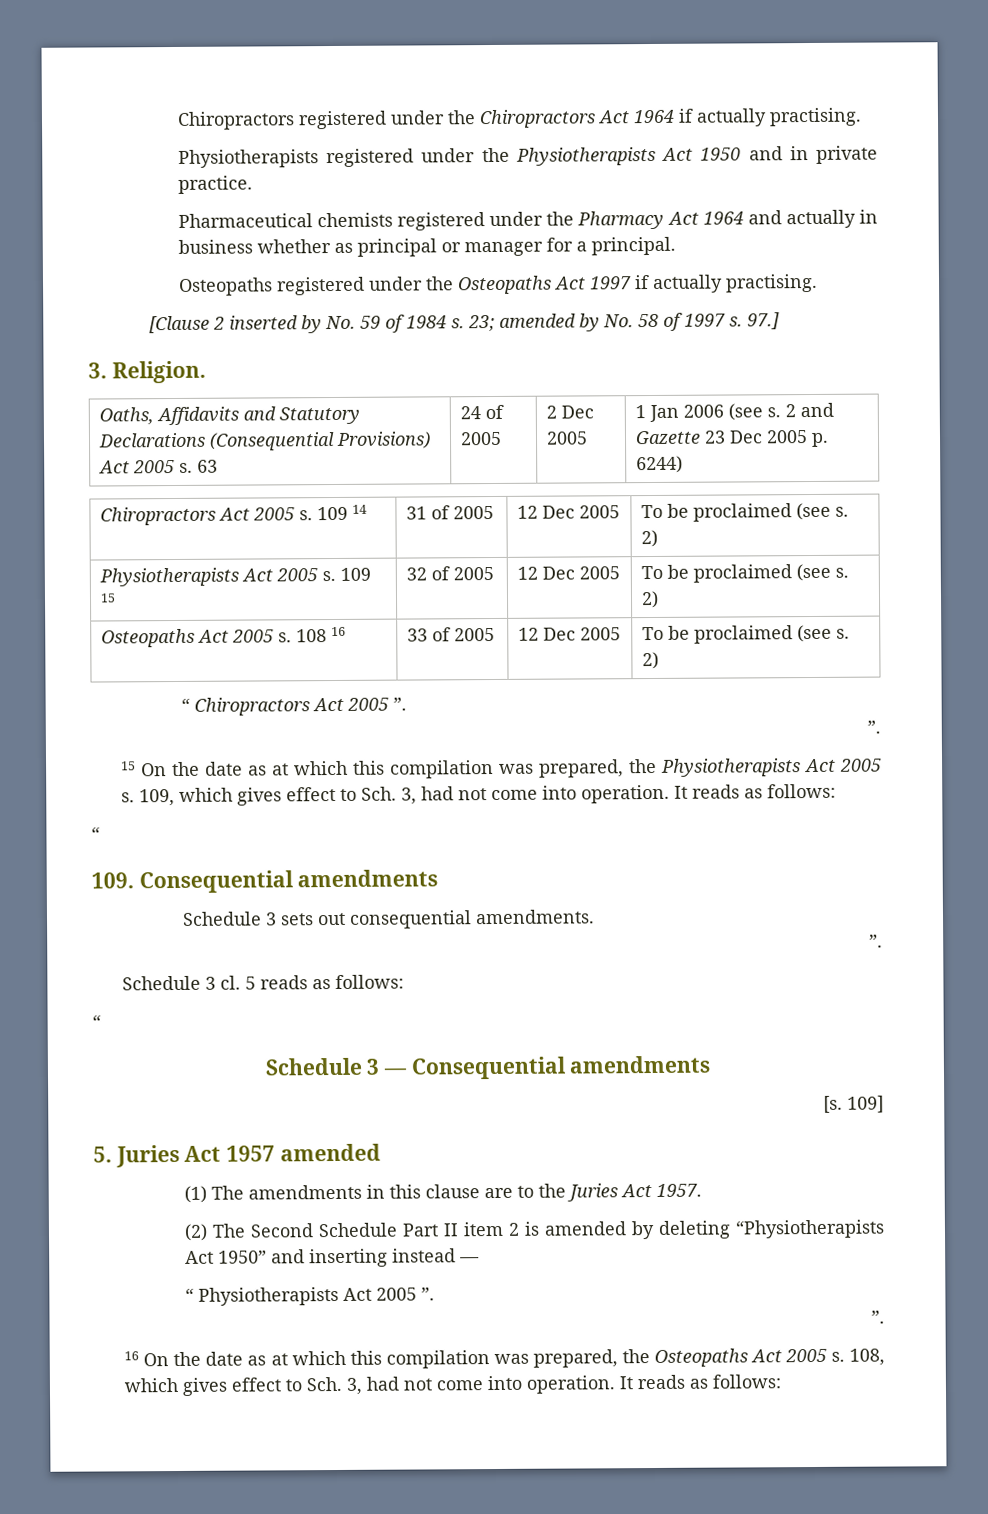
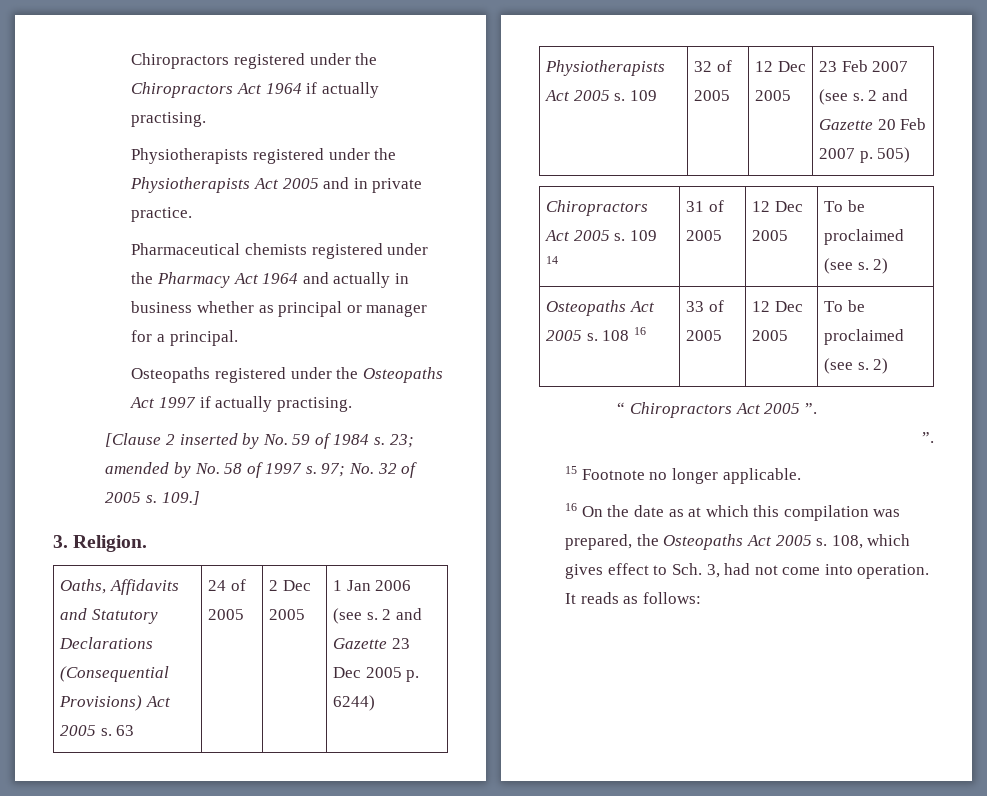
- Physiotherapists registered under the Physiotherapists Act 1950 and in private practice.
+ Physiotherapists registered under the Physiotherapists Act 2005 and in private practice.
- 97.]
+ 97; No. 32 of 2005 s. 109.]
+ Physiotherapists Act 2005 s. 109 | 32 of 2005 | 12 Dec 2005 | 23 Feb 2007 (see s. 2 and Gazette 20 Feb 2007 p. 505)
- Physiotherapists Act 2005 s. 109 15 | 32 of 2005 | 12 Dec 2005 | To be proclaimed (see s. 2)
- 15 On the date as at which this compilation was prepared, the Physiotherapists Act 2005 s. 109, which gives effect to Sch. 3, had not come into operation. It reads as follows:
- “
- 109. Consequential amendments
- Schedule 3 sets out consequential amendments.
- ”.
- Schedule 3 cl. 5 reads as follows:
- “
- Schedule 3 — Consequential amendments
- [s. 109]
- 5. Juries Act 1957 amended
- (1) The amendments in this clause are to the Juries Act 1957.
- (2) The Second Schedule Part II item 2 is amended by deleting “Physiotherapists Act 1950” and inserting instead —
- “ Physiotherapists Act 2005 ”.
- ”.
+ 15 Footnote no longer applicable.

